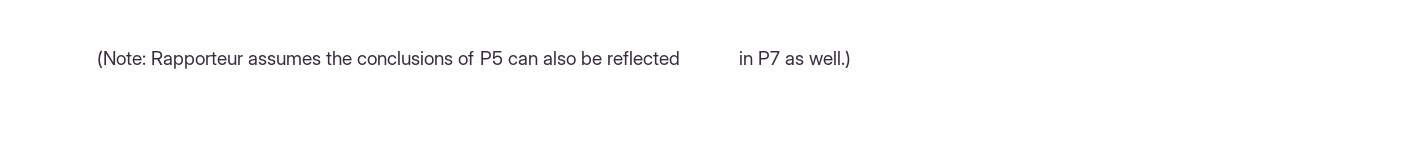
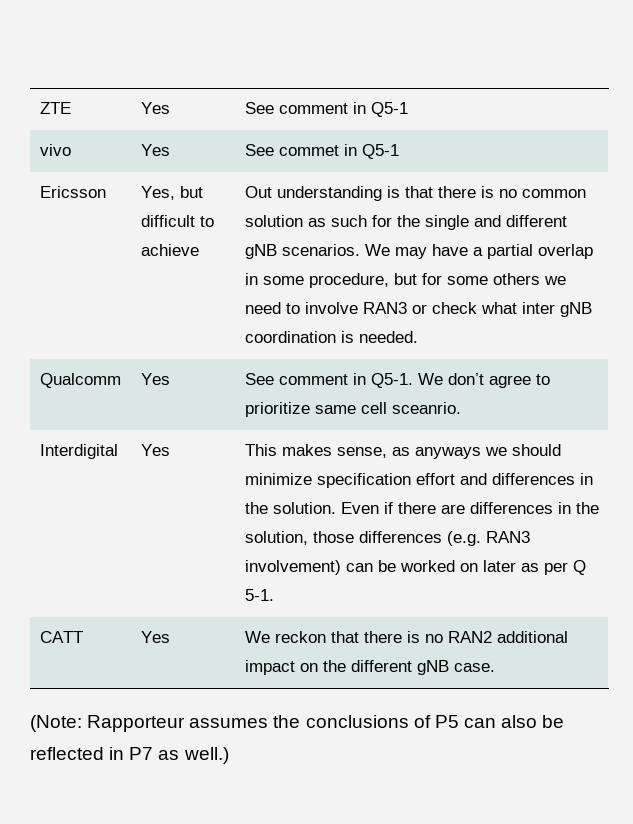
+ ZTE | Yes | See comment in Q5-1
+ vivo | Yes | See commet in Q5-1
+ Ericsson | Yes, but difficult to achieve | Out understanding is that there is no common solution as such for the single and different gNB scenarios. We may have a partial overlap in some procedure, but for some others we need to involve RAN3 or check what inter gNB coordination is needed.
+ Qualcomm | Yes | See comment in Q5-1. We don’t agree to prioritize same cell sceanrio.
+ Interdigital | Yes | This makes sense, as anyways we should minimize specification effort and differences in the solution. Even if there are differences in the solution, those differences (e.g. RAN3 involvement) can be worked on later as per Q 5-1.
+ CATT | Yes | We reckon that there is no RAN2 additional impact on the different gNB case.

